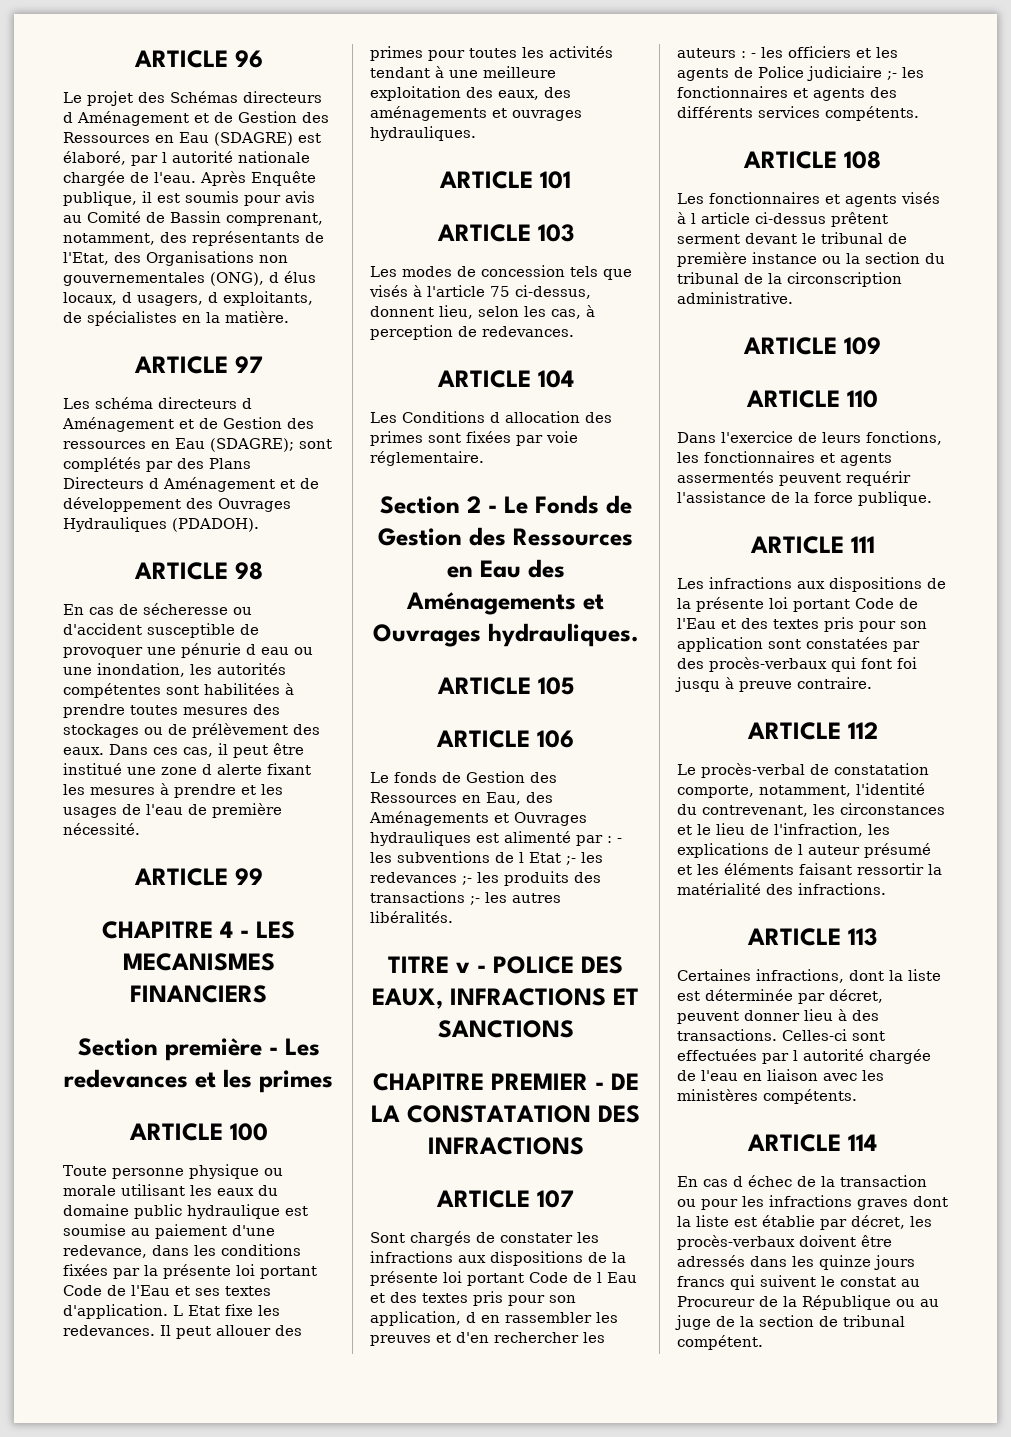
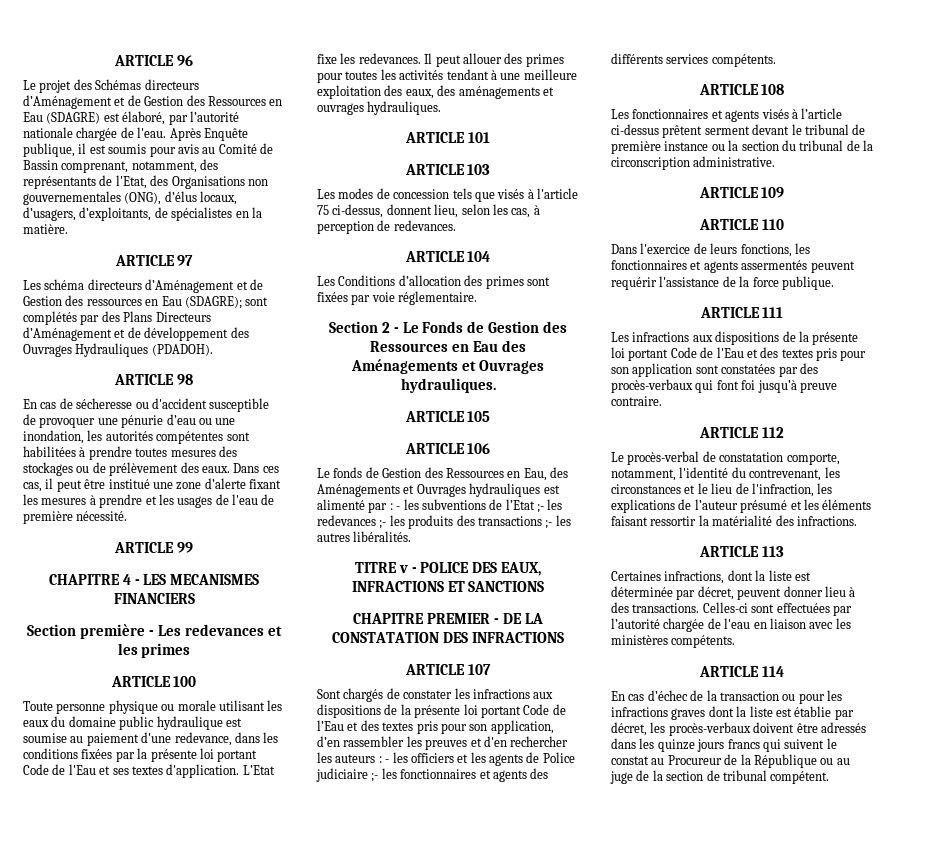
- Le projet des Schémas directeurs d Aménagement et de Gestion des Ressources en Eau (SDAGRE) est élaboré, par l autorité nationale chargée de l'eau.
+ Le projet des Schémas directeurs d’Aménagement et de Gestion des Ressources en Eau (SDAGRE) est élaboré, par l’autorité nationale chargée de l'eau.
- Après Enquête publique, il est soumis pour avis au Comité de Bassin comprenant, notamment, des représentants de l'Etat, des Organisations non gouvernementales (ONG), d élus locaux, d usagers, d exploitants, de spécialistes en la matière.
+ Après Enquête publique, il est soumis pour avis au Comité de Bassin comprenant, notamment, des représentants de l'Etat, des Organisations non gouvernementales (ONG), d’élus locaux, d’usagers, d’exploitants, de spécialistes en la matière.
- Les schéma directeurs d Aménagement et de Gestion des ressources en Eau (SDAGRE); sont complétés par des Plans Directeurs d Aménagement et de développement des Ouvrages Hydrauliques (PDADOH).
+ Les schéma directeurs d’Aménagement et de Gestion des ressources en Eau (SDAGRE); sont complétés par des Plans Directeurs d’Aménagement et de développement des Ouvrages Hydrauliques (PDADOH).
- En cas de sécheresse ou d'accident susceptible de provoquer une pénurie d eau ou une inondation, les autorités compétentes sont habilitées à prendre toutes mesures des stockages ou de prélèvement des eaux.
+ En cas de sécheresse ou d'accident susceptible de provoquer une pénurie d’eau ou une inondation, les autorités compétentes sont habilitées à prendre toutes mesures des stockages ou de prélèvement des eaux.
- Dans ces cas, il peut être institué une zone d alerte fixant les mesures à prendre et les usages de l'eau de première nécessité.
+ Dans ces cas, il peut être institué une zone d’alerte fixant les mesures à prendre et les usages de l'eau de première nécessité.
- L Etat fixe les redevances.
+ L’Etat fixe les redevances.
- Les Conditions d allocation des primes sont fixées par voie réglementaire.
+ Les Conditions d’allocation des primes sont fixées par voie réglementaire.
- Le fonds de Gestion des Ressources en Eau, des Aménagements et Ouvrages hydrauliques est alimenté par : - les subventions de l Etat ;- les redevances ;- les produits des transactions ;- les autres libéralités.
+ Le fonds de Gestion des Ressources en Eau, des Aménagements et Ouvrages hydrauliques est alimenté par : - les subventions de l’Etat ;- les redevances ;- les produits des transactions ;- les autres libéralités.
- Sont chargés de constater les infractions aux dispositions de la présente loi portant Code de l Eau et des textes pris pour son application, d en rassembler les preuves et d'en rechercher les auteurs : - les officiers et les agents de Police judiciaire ;- les fonctionnaires et agents des différents services compétents.
+ Sont chargés de constater les infractions aux dispositions de la présente loi portant Code de l’Eau et des textes pris pour son application, d’en rassembler les preuves et d'en rechercher les auteurs : - les officiers et les agents de Police judiciaire ;- les fonctionnaires et agents des différents services compétents.
- Les fonctionnaires et agents visés à l article ci-dessus prêtent serment devant le tribunal de première instance ou la section du tribunal de la circonscription administrative.
+ Les fonctionnaires et agents visés à l’article ci-dessus prêtent serment devant le tribunal de première instance ou la section du tribunal de la circonscription administrative.
- Les infractions aux dispositions de la présente loi portant Code de l'Eau et des textes pris pour son application sont constatées par des procès-verbaux qui font foi jusqu à preuve contraire.
+ Les infractions aux dispositions de la présente loi portant Code de l'Eau et des textes pris pour son application sont constatées par des procès-verbaux qui font foi jusqu’à preuve contraire.
- Le procès-verbal de constatation comporte, notamment, l'identité du contrevenant, les circonstances et le lieu de l'infraction, les explications de l auteur présumé et les éléments faisant ressortir la matérialité des infractions.
+ Le procès-verbal de constatation comporte, notamment, l'identité du contrevenant, les circonstances et le lieu de l'infraction, les explications de l’auteur présumé et les éléments faisant ressortir la matérialité des infractions.
- Celles-ci sont effectuées par l autorité chargée de l'eau en liaison avec les ministères compétents.
+ Celles-ci sont effectuées par l’autorité chargée de l'eau en liaison avec les ministères compétents.
- En cas d échec de la transaction ou pour les infractions graves dont la liste est établie par décret, les procès-verbaux doivent être adressés dans les quinze jours francs qui suivent le constat au Procureur de la République ou au juge de la section de tribunal compétent.
+ En cas d’échec de la transaction ou pour les infractions graves dont la liste est établie par décret, les procès-verbaux doivent être adressés dans les quinze jours francs qui suivent le constat au Procureur de la République ou au juge de la section de tribunal compétent.

